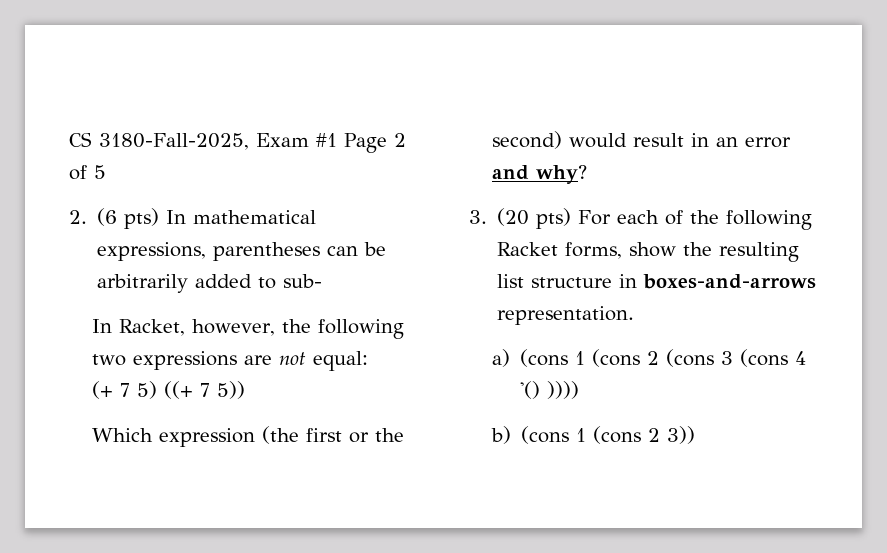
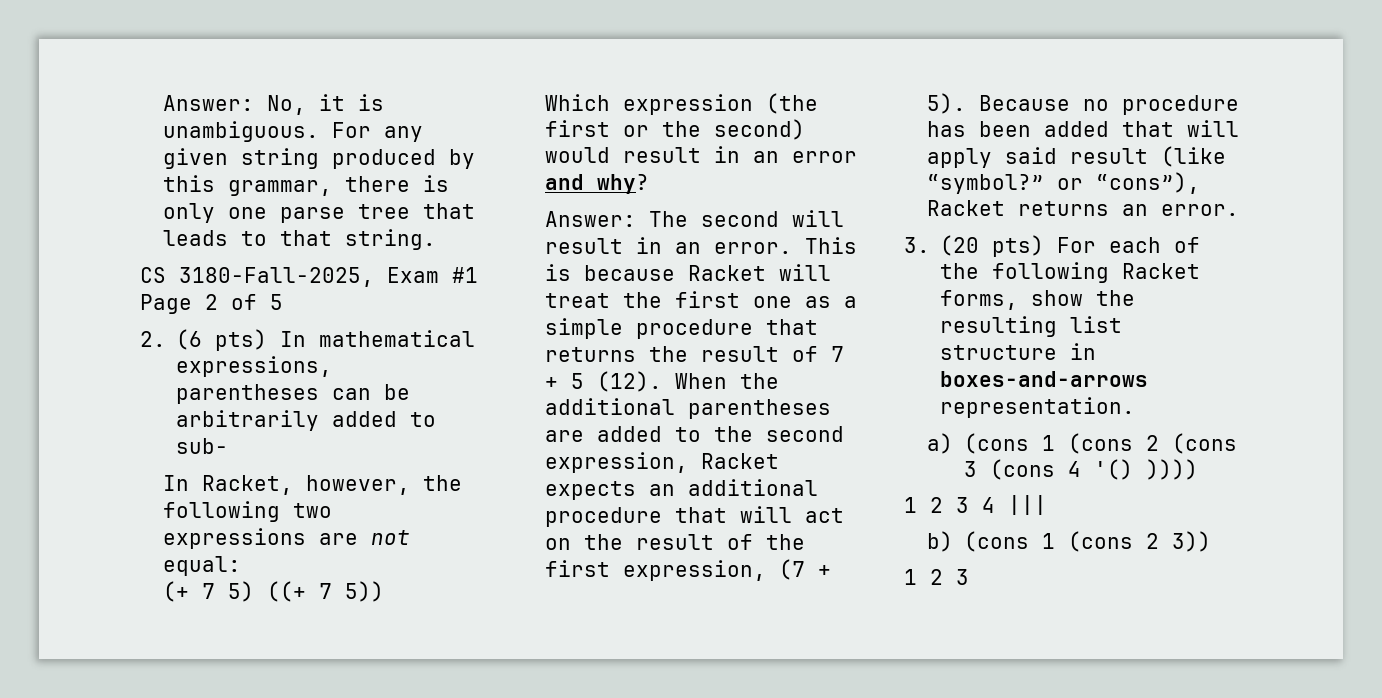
+ Answer: No, it is unambiguous. For any given string produced by this grammar, there is only one parse tree that leads to that string.
+ Answer: The second will result in an error. This is because Racket will treat the first one as a simple procedure that returns the result of 7 + 5 (12). When the additional parentheses are added to the second expression, Racket expects an additional procedure that will act on the result of the first expression, (7 + 5). Because no procedure has been added that will apply said result (like “symbol?” or “cons”), Racket returns an error.
+ 1 2 3 4 |||
  b) (cons 1 (cons 2 3))
+ 1 2 3

